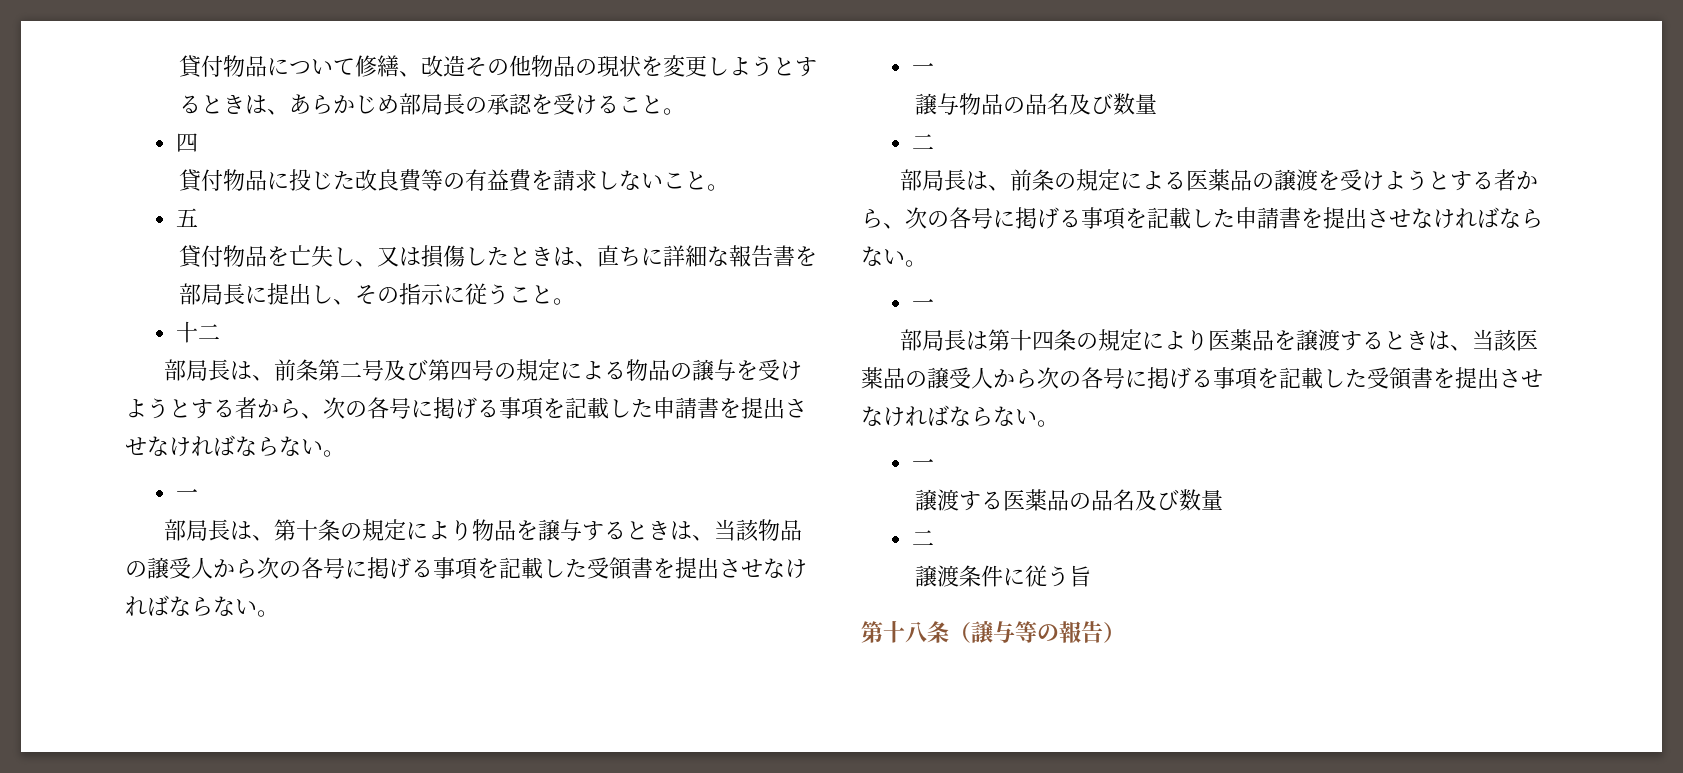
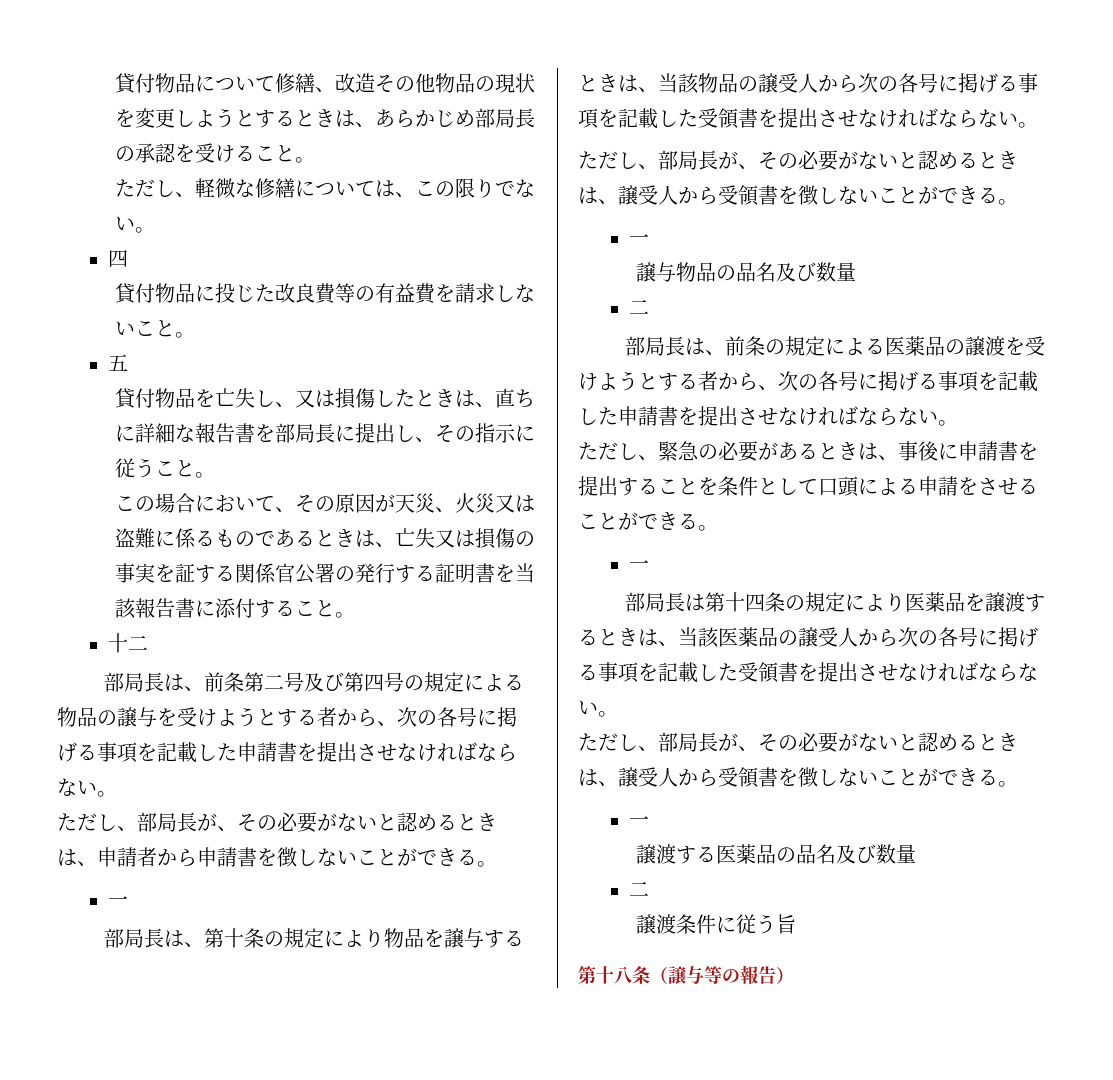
+ ただし、軽微な修繕については、この限りでない。
+ この場合において、その原因が天災、火災又は盗難に係るものであるときは、亡失又は損傷の事実を証する関係官公署の発行する証明書を当該報告書に添付すること。
+ ただし、部局長が、その必要がないと認めるときは、申請者から申請書を徴しないことができる。
  部局長は、第十条の規定により物品を譲与するときは、当該物品の譲受人から次の各号に掲げる事項を記載した受領書を提出させなければならない。
+ ただし、部局長が、その必要がないと認めるときは、譲受人から受領書を徴しないことができる。
+ ただし、緊急の必要があるときは、事後に申請書を提出することを条件として口頭による申請をさせることができる。
  部局長は第十四条の規定により医薬品を譲渡するときは、当該医薬品の譲受人から次の各号に掲げる事項を記載した受領書を提出させなければならない。
+ ただし、部局長が、その必要がないと認めるときは、譲受人から受領書を徴しないことができる。

